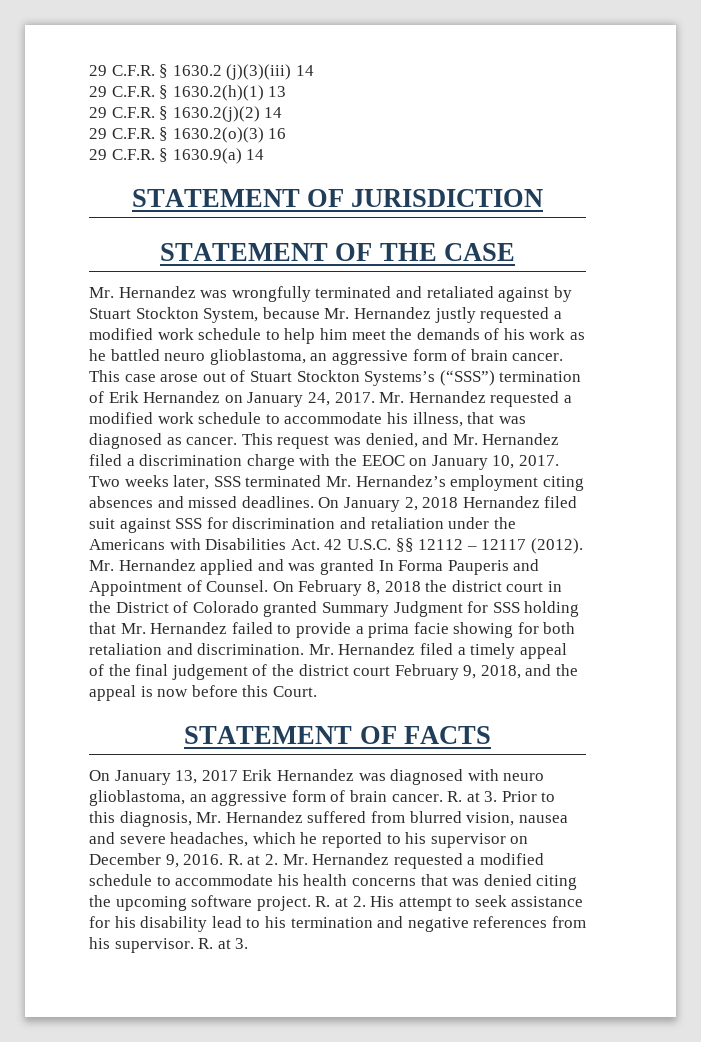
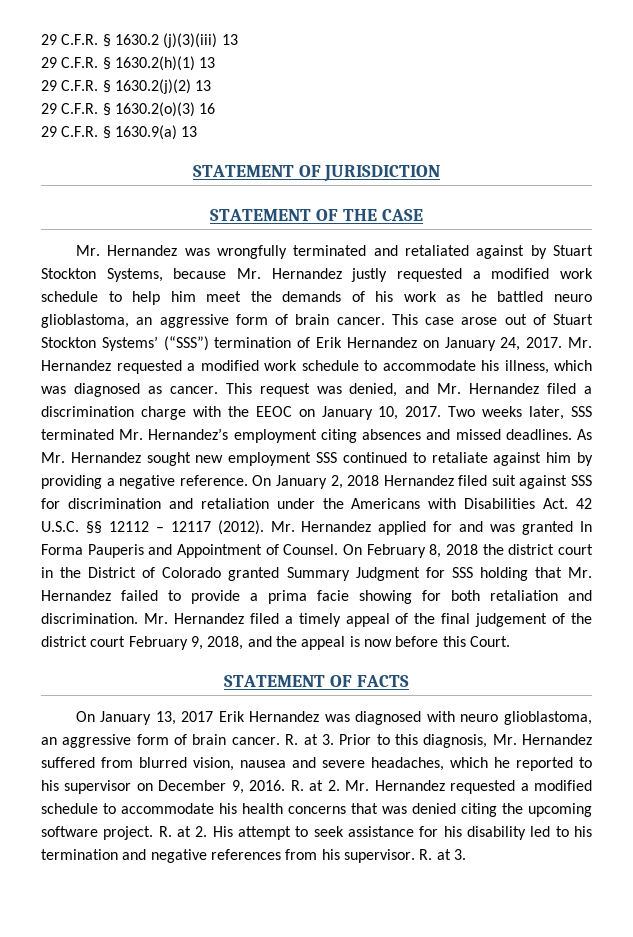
- 29 C.F.R. § 1630.2 (j)(3)(iii) 14
+ 29 C.F.R. § 1630.2 (j)(3)(iii) 13
- 29 C.F.R. § 1630.2(j)(2) 14
+ 29 C.F.R. § 1630.2(j)(2) 13
- 29 C.F.R. § 1630.9(a) 14
+ 29 C.F.R. § 1630.9(a) 13
- Mr. Hernandez was wrongfully terminated and retaliated against by Stuart Stockton System, because Mr. Hernandez justly requested a modified work schedule to help him meet the demands of his work as he battled neuro glioblastoma, an aggressive form of brain cancer.
+ Mr. Hernandez was wrongfully terminated and retaliated against by Stuart Stockton Systems, because Mr. Hernandez justly requested a modified work schedule to help him meet the demands of his work as he battled neuro glioblastoma, an aggressive form of brain cancer.
- This case arose out of Stuart Stockton Systems’s (“SSS”) termination of Erik Hernandez on January 24, 2017.
+ This case arose out of Stuart Stockton Systems’ (“SSS”) termination of Erik Hernandez on January 24, 2017.
- Mr. Hernandez requested a modified work schedule to accommodate his illness, that was diagnosed as cancer.
+ Mr. Hernandez requested a modified work schedule to accommodate his illness, which was diagnosed as cancer.
+ As Mr. Hernandez sought new employment SSS continued to retaliate against him by providing a negative reference.
- Mr. Hernandez applied and was granted In Forma Pauperis and Appointment of Counsel.
+ Mr. Hernandez applied for and was granted In Forma Pauperis and Appointment of Counsel.
- R. at 2. His attempt to seek assistance for his disability lead to his termination and negative references from his supervisor.
+ R. at 2. His attempt to seek assistance for his disability led to his termination and negative references from his supervisor.

